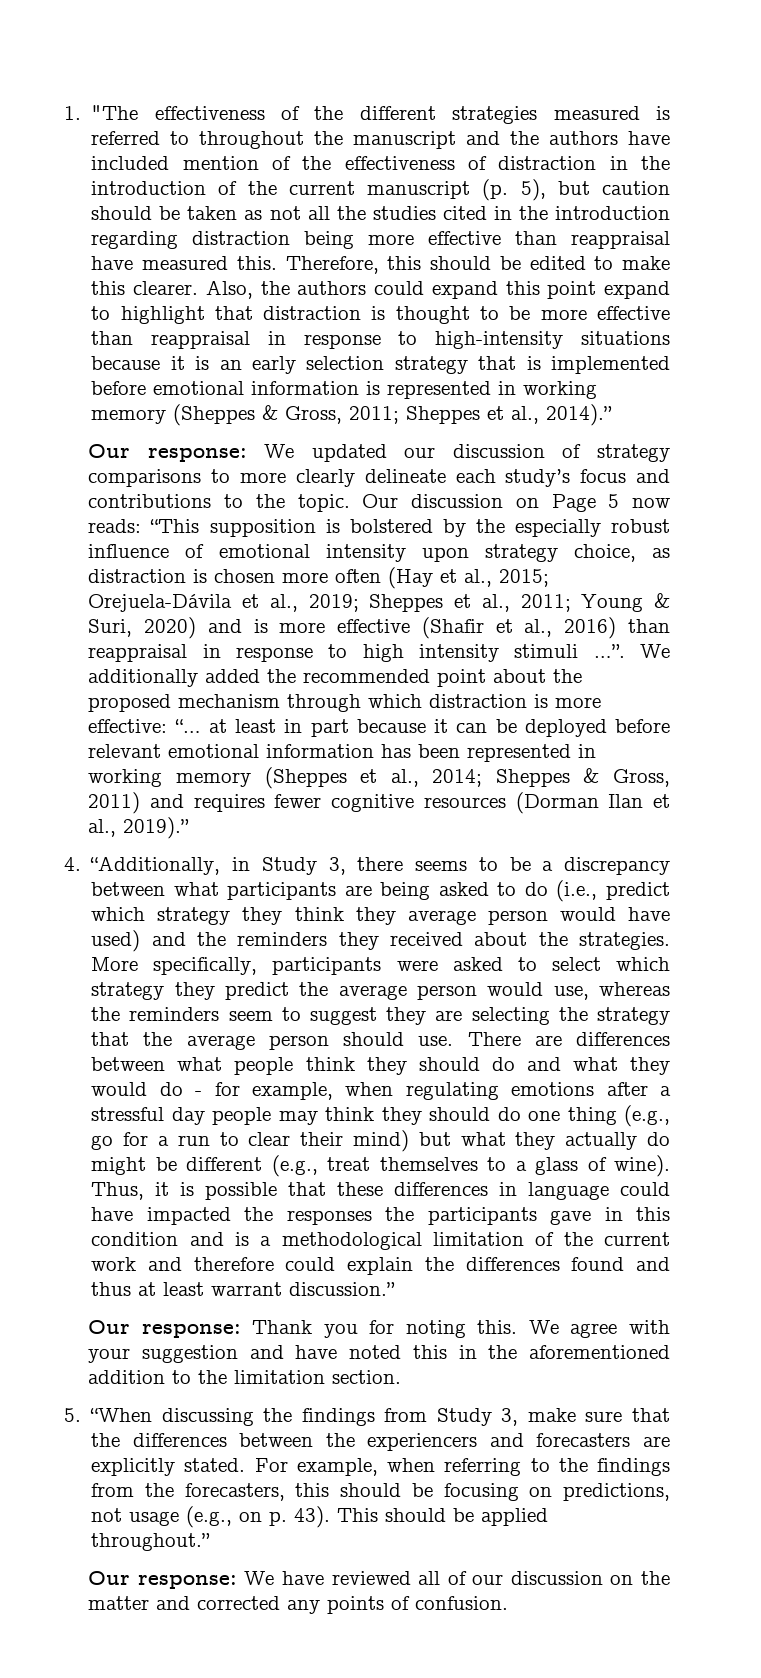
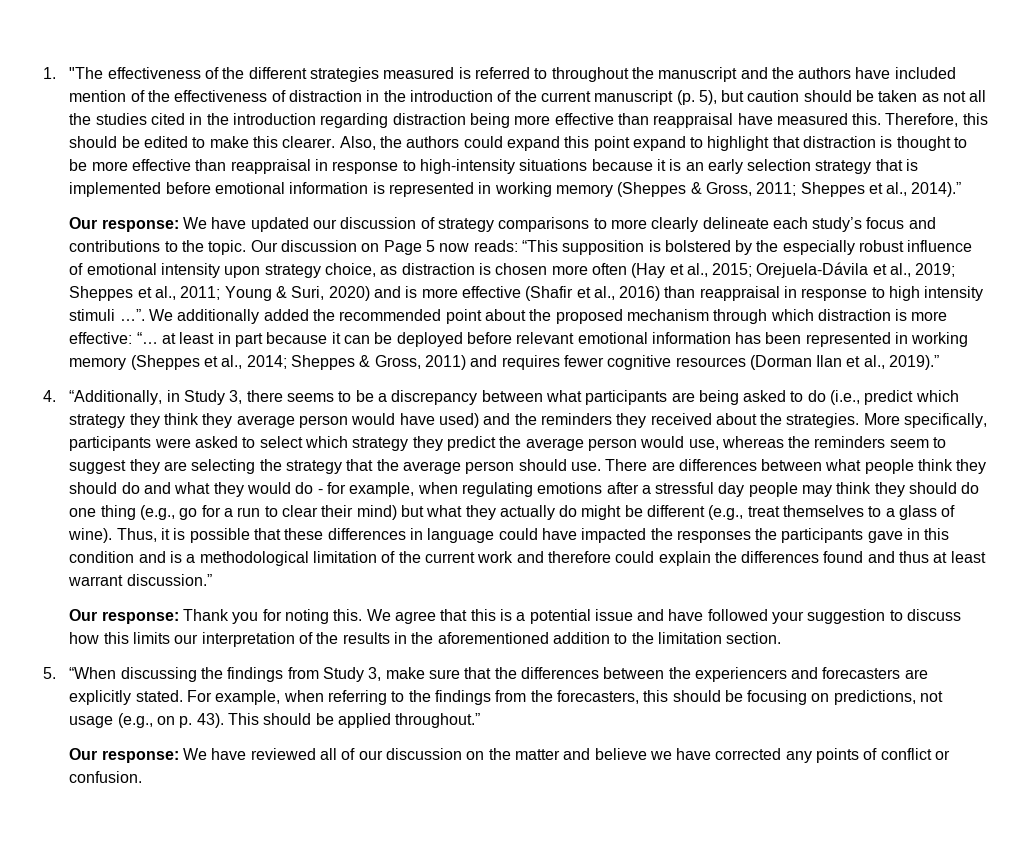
- Our response: We updated our discussion of strategy comparisons to more clearly delineate each study’s focus and contributions to the topic.
+ Our response: We have updated our discussion of strategy comparisons to more clearly delineate each study’s focus and contributions to the topic.
- We agree with your suggestion and have noted this in the aforementioned addition to the limitation section.
+ We agree that this is a potential issue and have followed your suggestion to discuss how this limits our interpretation of the results in the aforementioned addition to the limitation section.
- Our response: We have reviewed all of our discussion on the matter and corrected any points of confusion.
+ Our response: We have reviewed all of our discussion on the matter and believe we have corrected any points of conflict or confusion.

